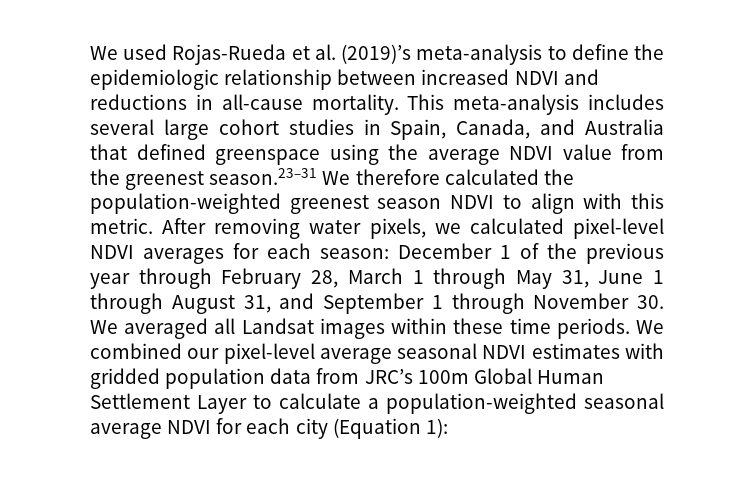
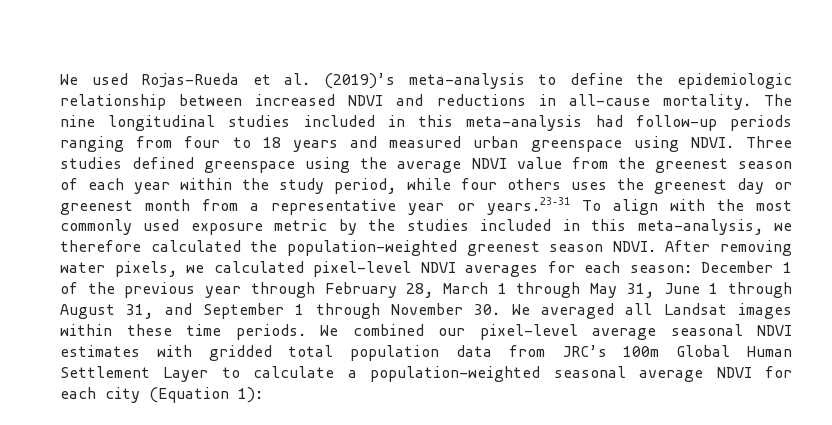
- This meta-analysis includes several large cohort studies in Spain, Canada, and Australia that defined greenspace using the average NDVI value from the greenest season.23–31 We therefore calculated the population-weighted greenest season NDVI to align with this metric.
+ The nine longitudinal studies included in this meta-analysis had follow-up periods ranging from four to 18 years and measured urban greenspace using NDVI. Three studies defined greenspace using the average NDVI value from the greenest season of each year within the study period, while four others uses the greenest day or greenest month from a representative year or years.23–31 To align with the most commonly used exposure metric by the studies included in this meta-analysis, we therefore calculated the population-weighted greenest season NDVI.
- We combined our pixel-level average seasonal NDVI estimates with gridded population data from JRC’s 100m Global Human Settlement Layer to calculate a population-weighted seasonal average NDVI for each city (Equation 1):
+ We combined our pixel-level average seasonal NDVI estimates with gridded total population data from JRC’s 100m Global Human Settlement Layer to calculate a population-weighted seasonal average NDVI for each city (Equation 1):

